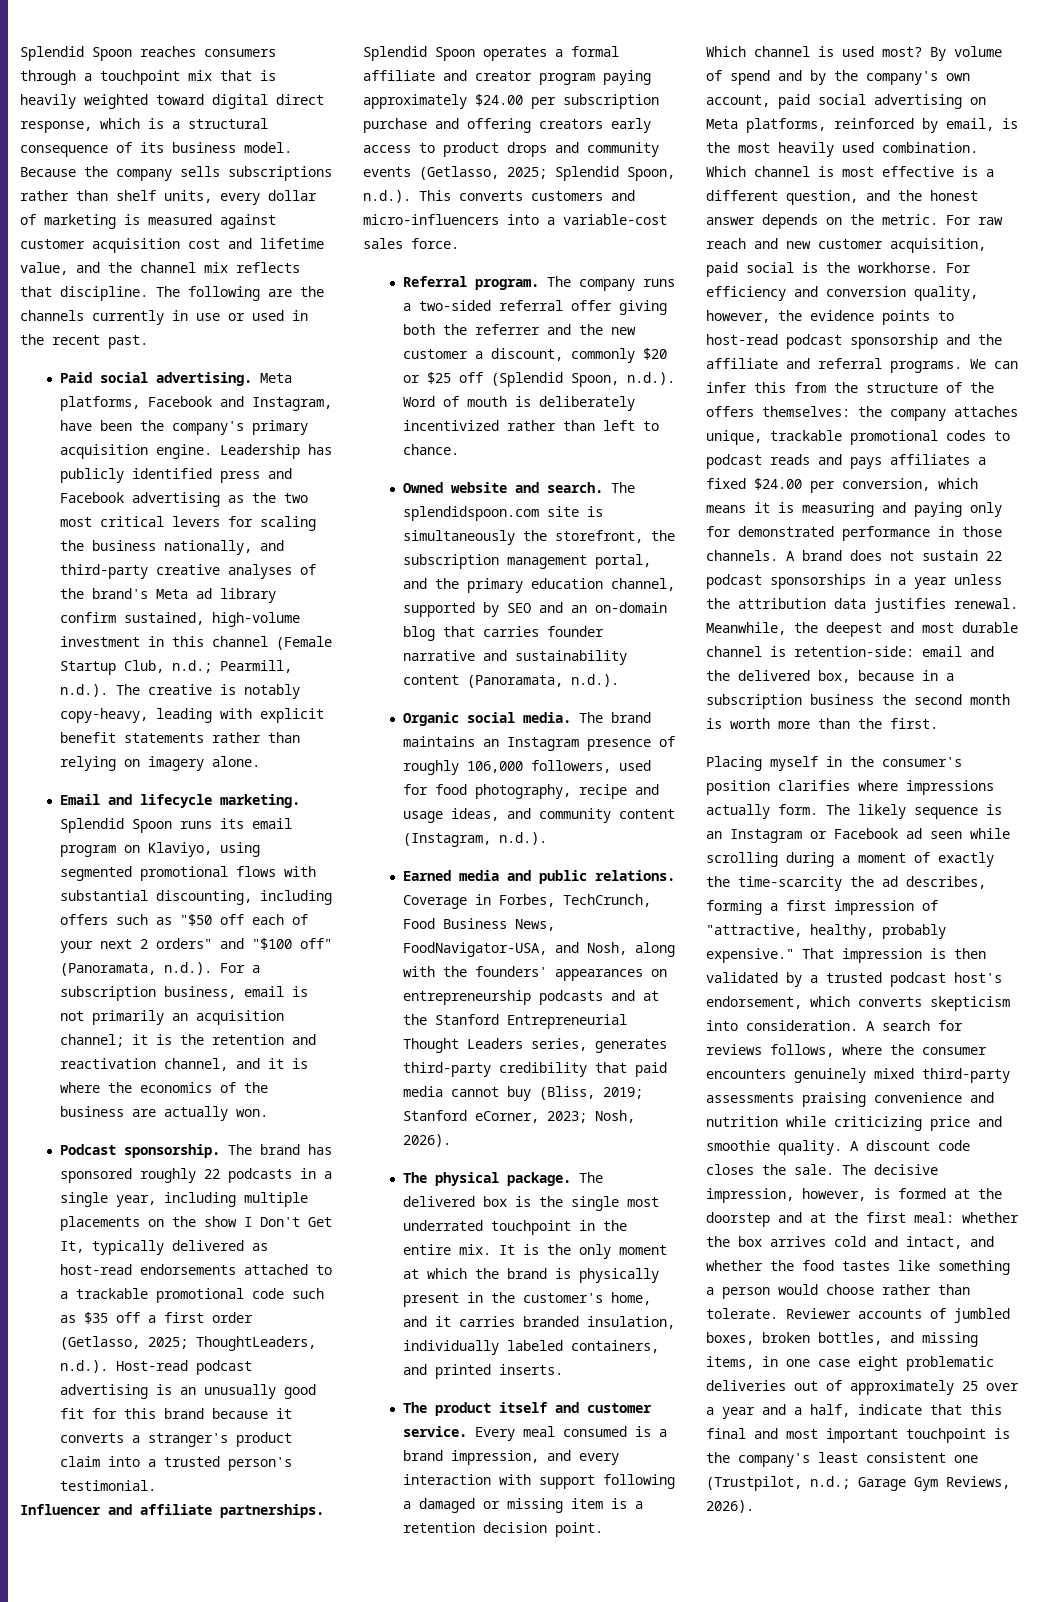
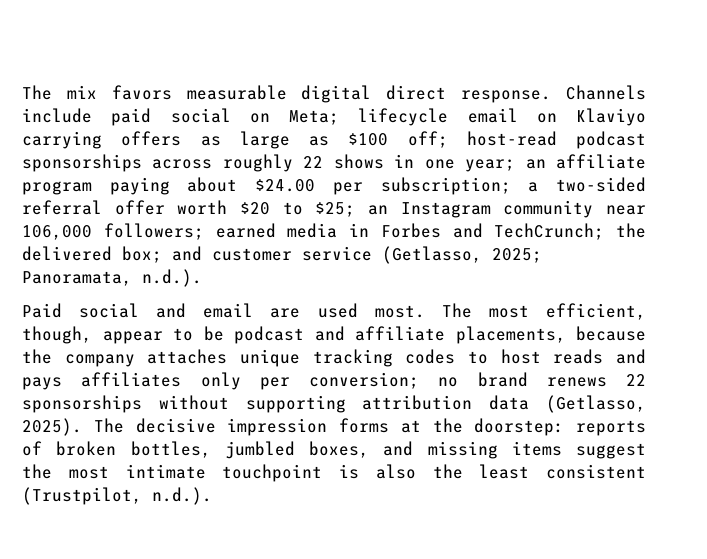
- Splendid Spoon reaches consumers through a touchpoint mix that is heavily weighted toward digital direct response, which is a structural consequence of its business model. Because the company sells subscriptions rather than shelf units, every dollar of marketing is measured against customer acquisition cost and lifetime value, and the channel mix reflects that discipline. The following are the channels currently in use or used in the recent past.
- Paid social advertising. Meta platforms, Facebook and Instagram, have been the company's primary acquisition engine. Leadership has publicly identified press and Facebook advertising as the two most critical levers for scaling the business nationally, and third-party creative analyses of the brand's Meta ad library confirm sustained, high-volume investment in this channel (Female Startup Club, n.d.; Pearmill, n.d.). The creative is notably copy-heavy, leading with explicit benefit statements rather than relying on imagery alone.
- Email and lifecycle marketing. Splendid Spoon runs its email program on Klaviyo, using segmented promotional flows with substantial discounting, including offers such as "$50 off each of your next 2 orders" and "$100 off" (Panoramata, n.d.). For a subscription business, email is not primarily an acquisition channel; it is the retention and reactivation channel, and it is where the economics of the business are actually won.
- Podcast sponsorship. The brand has sponsored roughly 22 podcasts in a single year, including multiple placements on the show I Don't Get It, typically delivered as host-read endorsements attached to a trackable promotional code such as $35 off a first order (Getlasso, 2025; ThoughtLeaders, n.d.). Host-read podcast advertising is an unusually good fit for this brand because it converts a stranger's product claim into a trusted person's testimonial.
- Influencer and affiliate partnerships. Splendid Spoon operates a formal affiliate and creator program paying approximately $24.00 per subscription purchase and offering creators early access to product drops and community events (Getlasso, 2025; Splendid Spoon, n.d.). This converts customers and micro-influencers into a variable-cost sales force.
- Referral program. The company runs a two-sided referral offer giving both the referrer and the new customer a discount, commonly $20 or $25 off (Splendid Spoon, n.d.). Word of mouth is deliberately incentivized rather than left to chance.
- Owned website and search. The splendidspoon.com site is simultaneously the storefront, the subscription management portal, and the primary education channel, supported by SEO and an on-domain blog that carries founder narrative and sustainability content (Panoramata, n.d.).
- Organic social media. The brand maintains an Instagram presence of roughly 106,000 followers, used for food photography, recipe and usage ideas, and community content (Instagram, n.d.).
- Earned media and public relations. Coverage in Forbes, TechCrunch, Food Business News, FoodNavigator-USA, and Nosh, along with the founders' appearances on entrepreneurship podcasts and at the Stanford Entrepreneurial Thought Leaders series, generates third-party credibility that paid media cannot buy (Bliss, 2019; Stanford eCorner, 2023; Nosh, 2026).
- The physical package. The delivered box is the single most underrated touchpoint in the entire mix. It is the only moment at which the brand is physically present in the customer's home, and it carries branded insulation, individually labeled containers, and printed inserts.
- The product itself and customer service. Every meal consumed is a brand impression, and every interaction with support following a damaged or missing item is a retention decision point.
- Which channel is used most? By volume of spend and by the company's own account, paid social advertising on Meta platforms, reinforced by email, is the most heavily used combination. Which channel is most effective is a different question, and the honest answer depends on the metric. For raw reach and new customer acquisition, paid social is the workhorse. For efficiency and conversion quality, however, the evidence points to host-read podcast sponsorship and the affiliate and referral programs. We can infer this from the structure of the offers themselves: the company attaches unique, trackable promotional codes to podcast reads and pays affiliates a fixed $24.00 per conversion, which means it is measuring and paying only for demonstrated performance in those channels. A brand does not sustain 22 podcast sponsorships in a year unless the attribution data justifies renewal. Meanwhile, the deepest and most durable channel is retention-side: email and the delivered box, because in a subscription business the second month is worth more than the first.
- Placing myself in the consumer's position clarifies where impressions actually form. The likely sequence is an Instagram or Facebook ad seen while scrolling during a moment of exactly the time-scarcity the ad describes, forming a first impression of "attractive, healthy, probably expensive." That impression is then validated by a trusted podcast host's endorsement, which converts skepticism into consideration. A search for reviews follows, where the consumer encounters genuinely mixed third-party assessments praising convenience and nutrition while criticizing price and smoothie quality. A discount code closes the sale. The decisive impression, however, is formed at the doorstep and at the first meal: whether the box arrives cold and intact, and whether the food tastes like something a person would choose rather than tolerate. Reviewer accounts of jumbled boxes, broken bottles, and missing items, in one case eight problematic deliveries out of approximately 25 over a year and a half, indicate that this final and most important touchpoint is the company's least consistent one (Trustpilot, n.d.; Garage Gym Reviews, 2026).
+ The mix favors measurable digital direct response. Channels include paid social on Meta; lifecycle email on Klaviyo carrying offers as large as $100 off; host-read podcast sponsorships across roughly 22 shows in one year; an affiliate program paying about $24.00 per subscription; a two-sided referral offer worth $20 to $25; an Instagram community near 106,000 followers; earned media in Forbes and TechCrunch; the delivered box; and customer service (Getlasso, 2025; Panoramata, n.d.).
+ Paid social and email are used most. The most efficient, though, appear to be podcast and affiliate placements, because the company attaches unique tracking codes to host reads and pays affiliates only per conversion; no brand renews 22 sponsorships without supporting attribution data (Getlasso, 2025). The decisive impression forms at the doorstep: reports of broken bottles, jumbled boxes, and missing items suggest the most intimate touchpoint is also the least consistent (Trustpilot, n.d.).

